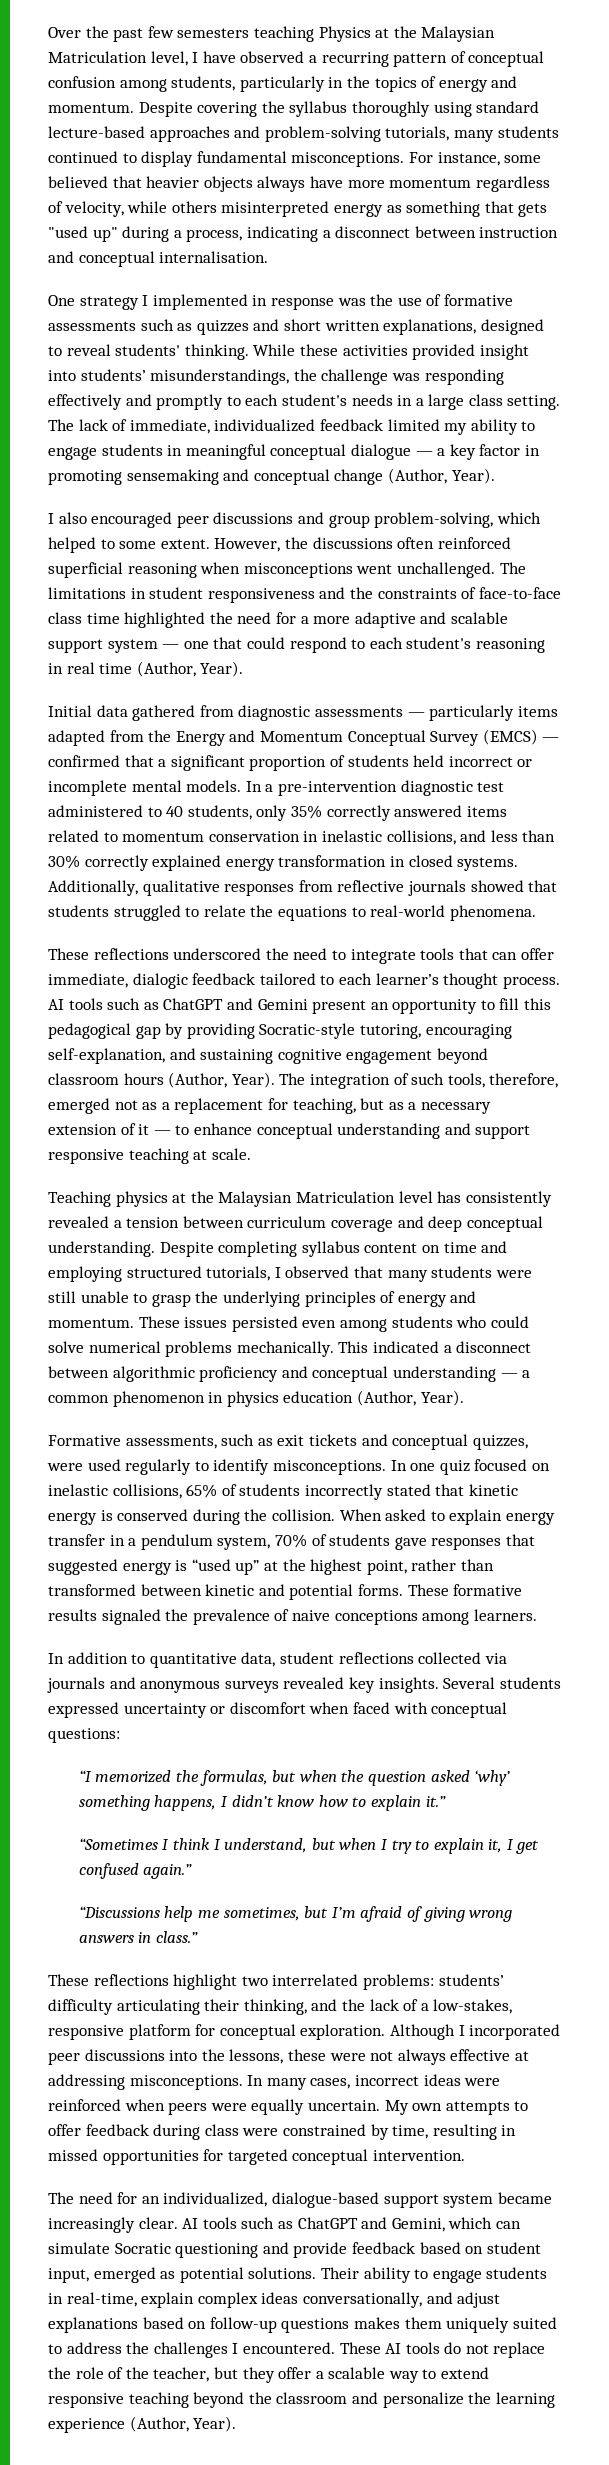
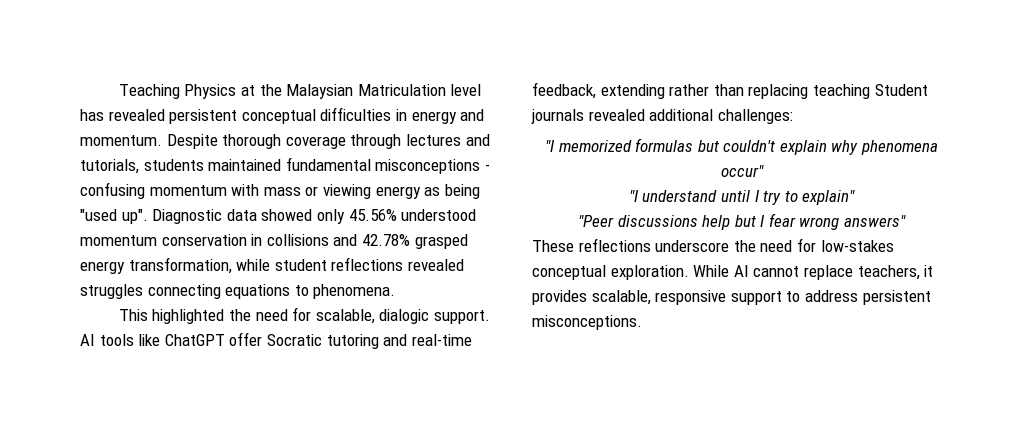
- Over the past few semesters teaching Physics at the Malaysian Matriculation level, I have observed a recurring pattern of conceptual confusion among students, particularly in the topics of energy and momentum. Despite covering the syllabus thoroughly using standard lecture-based approaches and problem-solving tutorials, many students continued to display fundamental misconceptions. For instance, some believed that heavier objects always have more momentum regardless of velocity, while others misinterpreted energy as something that gets "used up" during a process, indicating a disconnect between instruction and conceptual internalisation.
- One strategy I implemented in response was the use of formative assessments such as quizzes and short written explanations, designed to reveal students' thinking. While these activities provided insight into students’ misunderstandings, the challenge was responding effectively and promptly to each student's needs in a large class setting. The lack of immediate, individualized feedback limited my ability to engage students in meaningful conceptual dialogue — a key factor in promoting sensemaking and conceptual change (Author, Year).
- I also encouraged peer discussions and group problem-solving, which helped to some extent. However, the discussions often reinforced superficial reasoning when misconceptions went unchallenged. The limitations in student responsiveness and the constraints of face-to-face class time highlighted the need for a more adaptive and scalable support system — one that could respond to each student's reasoning in real time (Author, Year).
- Initial data gathered from diagnostic assessments — particularly items adapted from the Energy and Momentum Conceptual Survey (EMCS) — confirmed that a significant proportion of students held incorrect or incomplete mental models. In a pre-intervention diagnostic test administered to 40 students, only 35% correctly answered items related to momentum conservation in inelastic collisions, and less than 30% correctly explained energy transformation in closed systems. Additionally, qualitative responses from reflective journals showed that students struggled to relate the equations to real-world phenomena.
- These reflections underscored the need to integrate tools that can offer immediate, dialogic feedback tailored to each learner’s thought process. AI tools such as ChatGPT and Gemini present an opportunity to fill this pedagogical gap by providing Socratic-style tutoring, encouraging self-explanation, and sustaining cognitive engagement beyond classroom hours (Author, Year). The integration of such tools, therefore, emerged not as a replacement for teaching, but as a necessary extension of it — to enhance conceptual understanding and support responsive teaching at scale.
- Teaching physics at the Malaysian Matriculation level has consistently revealed a tension between curriculum coverage and deep conceptual understanding. Despite completing syllabus content on time and employing structured tutorials, I observed that many students were still unable to grasp the underlying principles of energy and momentum. These issues persisted even among students who could solve numerical problems mechanically. This indicated a disconnect between algorithmic proficiency and conceptual understanding — a common phenomenon in physics education (Author, Year).
- Formative assessments, such as exit tickets and conceptual quizzes, were used regularly to identify misconceptions. In one quiz focused on inelastic collisions, 65% of students incorrectly stated that kinetic energy is conserved during the collision. When asked to explain energy transfer in a pendulum system, 70% of students gave responses that suggested energy is “used up” at the highest point, rather than transformed between kinetic and potential forms. These formative results signaled the prevalence of naive conceptions among learners.
- In addition to quantitative data, student reflections collected via journals and anonymous surveys revealed key insights. Several students expressed uncertainty or discomfort when faced with conceptual questions:
- “I memorized the formulas, but when the question asked ‘why’ something happens, I didn’t know how to explain it.”
- “Sometimes I think I understand, but when I try to explain it, I get confused again.”
- “Discussions help me sometimes, but I’m afraid of giving wrong answers in class.”
- These reflections highlight two interrelated problems: students’ difficulty articulating their thinking, and the lack of a low-stakes, responsive platform for conceptual exploration. Although I incorporated peer discussions into the lessons, these were not always effective at addressing misconceptions. In many cases, incorrect ideas were reinforced when peers were equally uncertain. My own attempts to offer feedback during class were constrained by time, resulting in missed opportunities for targeted conceptual intervention.
- The need for an individualized, dialogue-based support system became increasingly clear. AI tools such as ChatGPT and Gemini, which can simulate Socratic questioning and provide feedback based on student input, emerged as potential solutions. Their ability to engage students in real-time, explain complex ideas conversationally, and adjust explanations based on follow-up questions makes them uniquely suited to address the challenges I encountered. These AI tools do not replace the role of the teacher, but they offer a scalable way to extend responsive teaching beyond the classroom and personalize the learning experience (Author, Year).
+ Teaching Physics at the Malaysian Matriculation level has revealed persistent conceptual difficulties in energy and momentum. Despite thorough coverage through lectures and tutorials, students maintained fundamental misconceptions - confusing momentum with mass or viewing energy as being "used up". Diagnostic data showed only 45.56% understood momentum conservation in collisions and 42.78% grasped energy transformation, while student reflections revealed struggles connecting equations to phenomena.
+ This highlighted the need for scalable, dialogic support. AI tools like ChatGPT offer Socratic tutoring and real-time feedback, extending rather than replacing teaching Student journals revealed additional challenges:
+ "I memorized formulas but couldn't explain why phenomena occur"
+ "I understand until I try to explain"
+ "Peer discussions help but I fear wrong answers"
+ These reflections underscore the need for low-stakes conceptual exploration. While AI cannot replace teachers, it provides scalable, responsive support to address persistent misconceptions.

